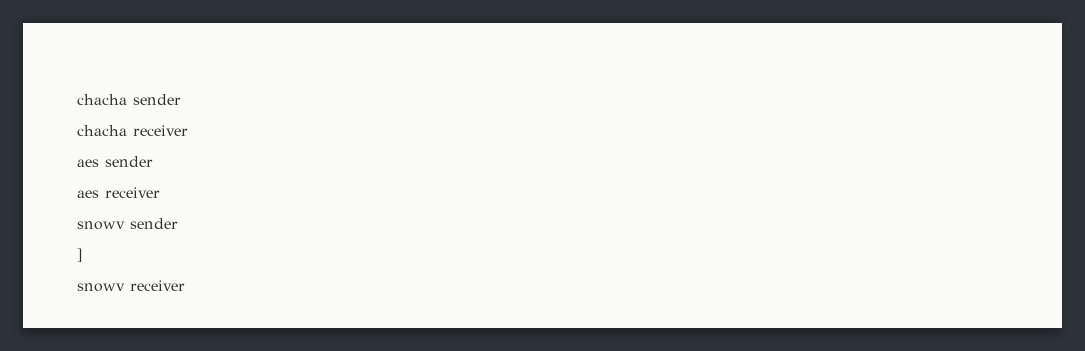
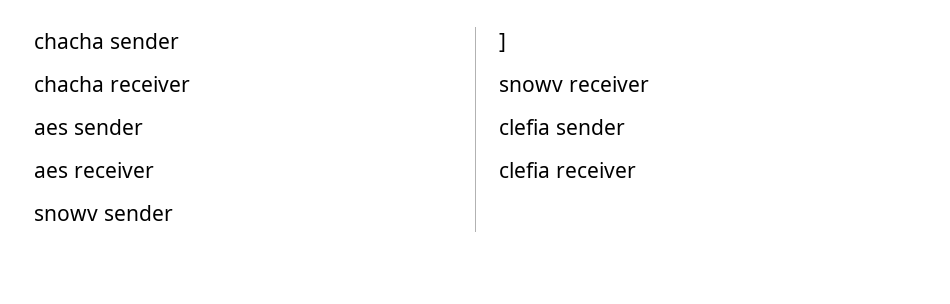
+ clefia sender
+ clefia receiver

